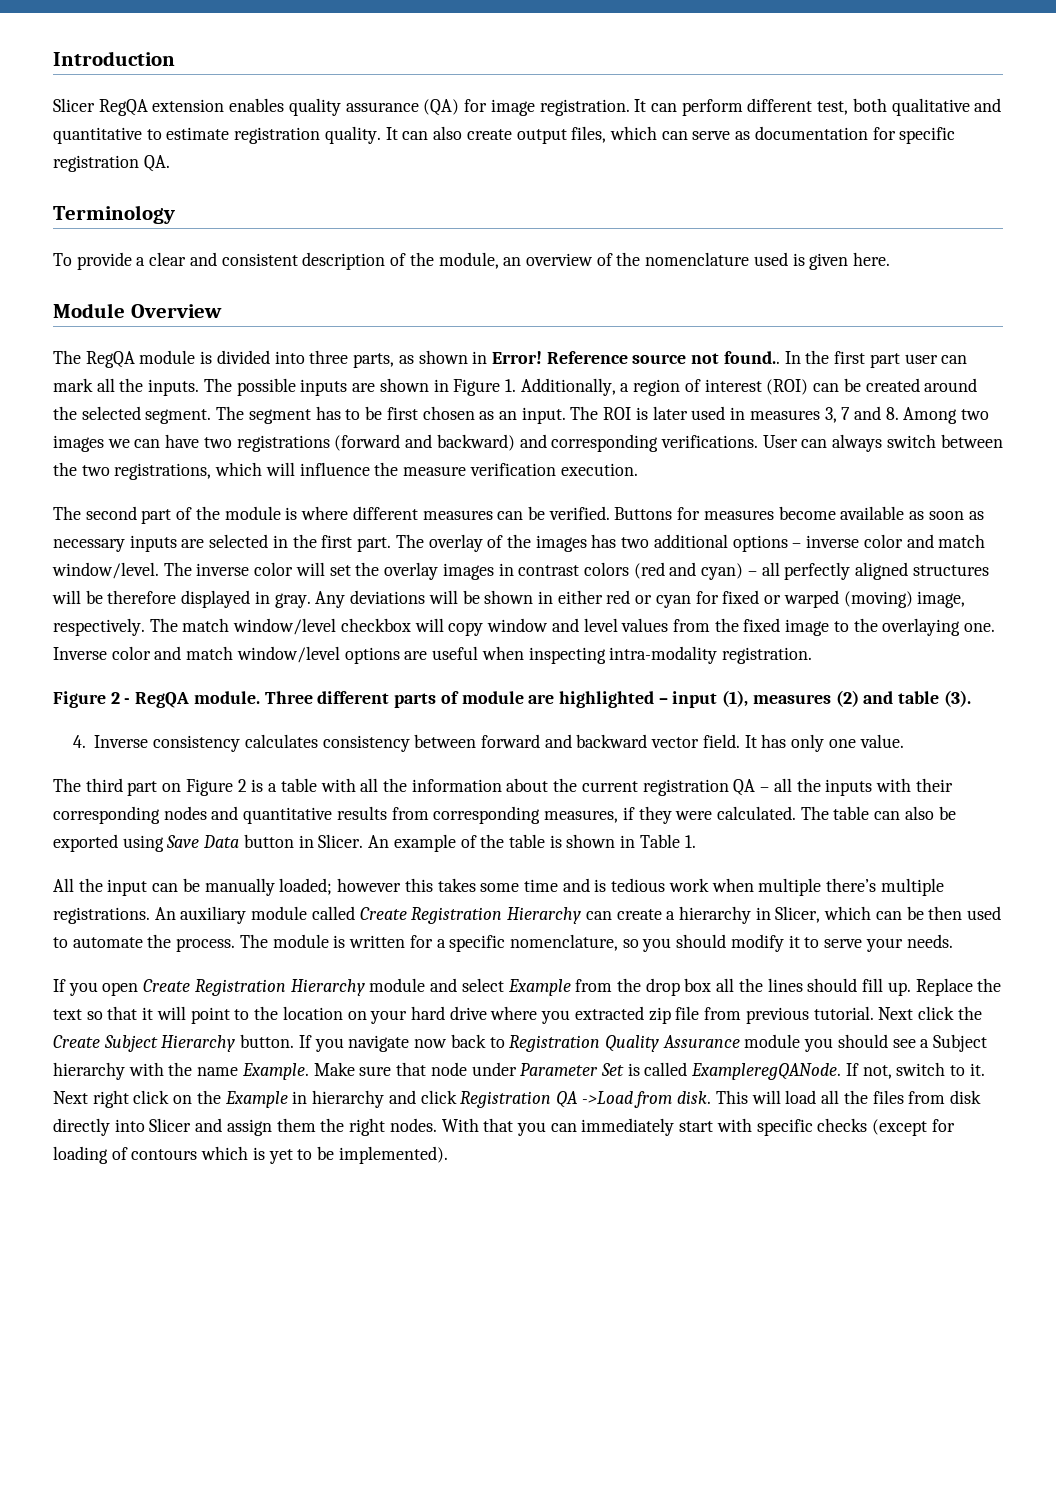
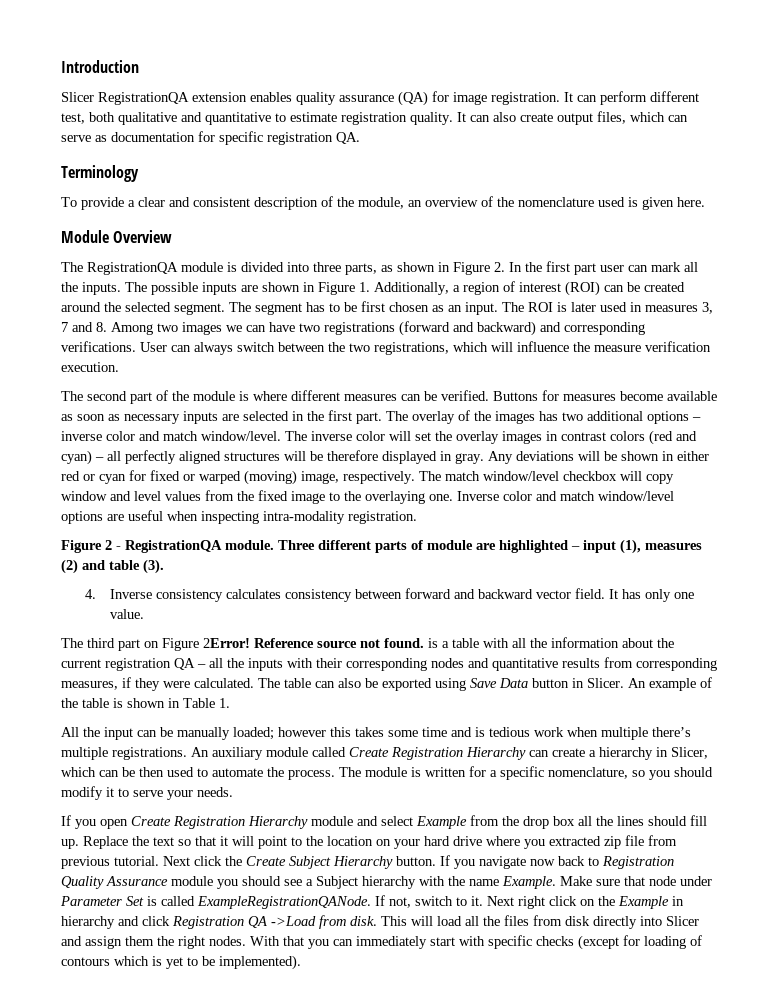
- Slicer RegQA extension enables quality assurance (QA) for image registration.
+ Slicer RegistrationQA extension enables quality assurance (QA) for image registration.
- The RegQA module is divided into three parts, as shown in Error! Reference source not found.. In the first part user can mark all the inputs.
+ The RegistrationQA module is divided into three parts, as shown in Figure 2. In the first part user can mark all the inputs.
- Figure 2 - RegQA module.
+ Figure 2 - RegistrationQA module.
- The third part on Figure 2 is a table with all the information about the current registration QA – all the inputs with their corresponding nodes and quantitative results from corresponding measures, if they were calculated.
+ The third part on Figure 2Error! Reference source not found. is a table with all the information about the current registration QA – all the inputs with their corresponding nodes and quantitative results from corresponding measures, if they were calculated.
- Make sure that node under Parameter Set is called ExampleregQANode.
+ Make sure that node under Parameter Set is called ExampleRegistrationQANode.

